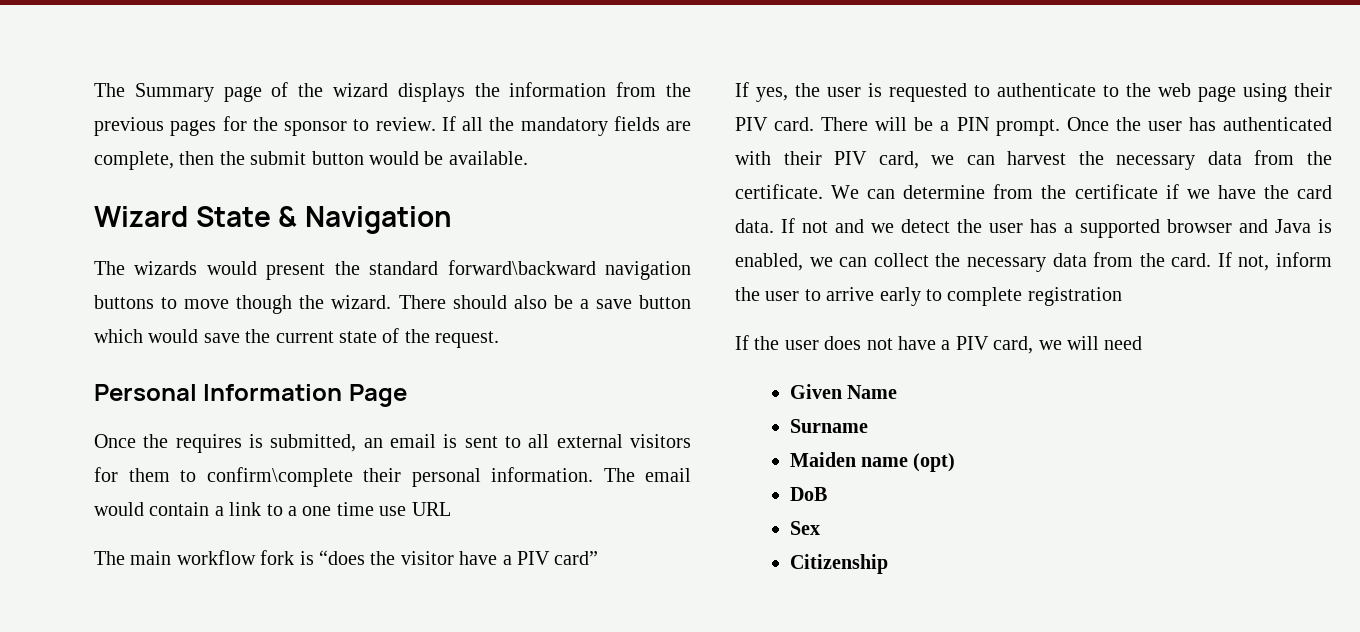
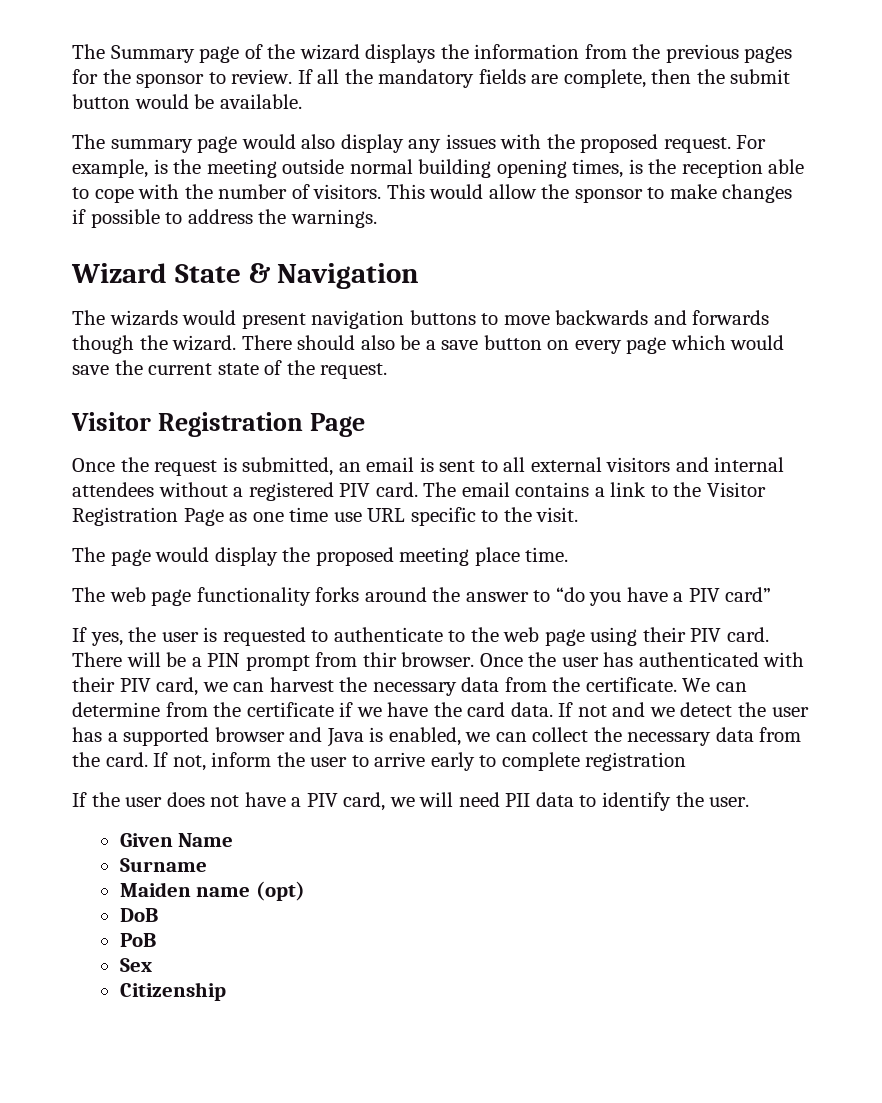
+ The summary page would also display any issues with the proposed request. For example, is the meeting outside normal building opening times, is the reception able to cope with the number of visitors. This would allow the sponsor to make changes if possible to address the warnings.
- The wizards would present the standard forward\backward navigation buttons to move though the wizard.
+ The wizards would present navigation buttons to move backwards and forwards though the wizard.
- There should also be a save button which would save the current state of the request.
- Personal Information Page
+ There should also be a save button on every page which would save the current state of the request.
+ Visitor Registration Page
- Once the requires is submitted, an email is sent to all external visitors for them to confirm\complete their personal information. The email would contain a link to a one time use URL
- The main workflow fork is “does the visitor have a PIV card”
+ Once the request is submitted, an email is sent to all external visitors and internal attendees without a registered PIV card. The email contains a link to the Visitor Registration Page as one time use URL specific to the visit.
+ The page would display the proposed meeting place time.
+ The web page functionality forks around the answer to “do you have a PIV card”
- There will be a PIN prompt.
+ There will be a PIN prompt from thir browser.
- If the user does not have a PIV card, we will need
+ If the user does not have a PIV card, we will need PII data to identify the user.
+ PoB

